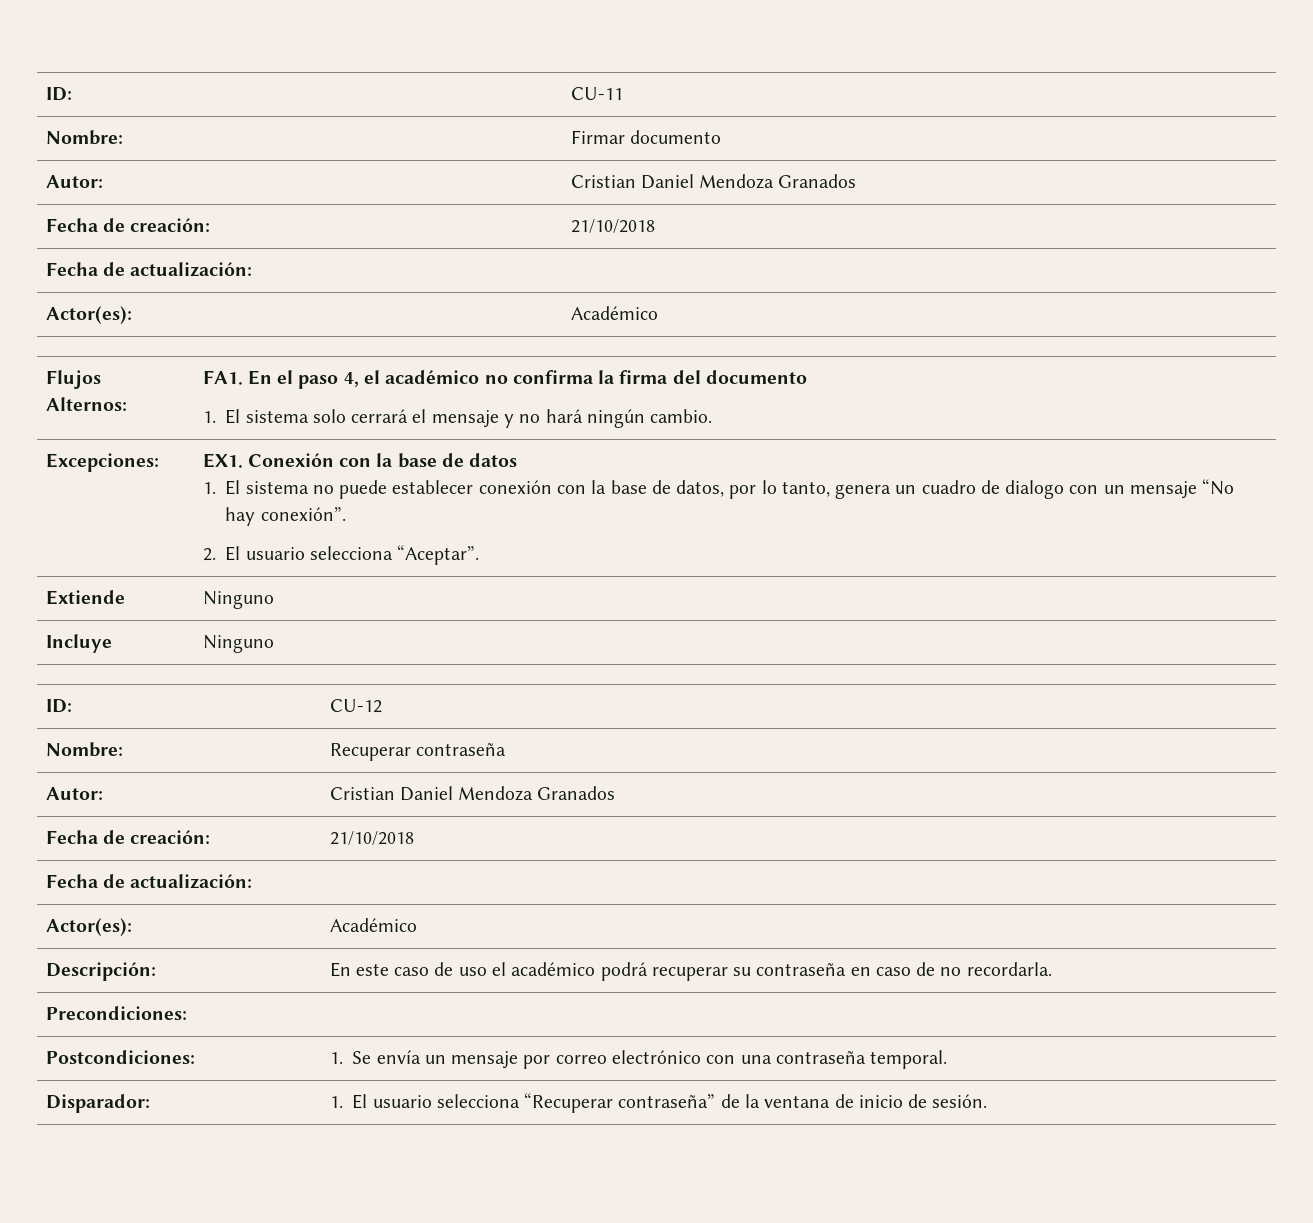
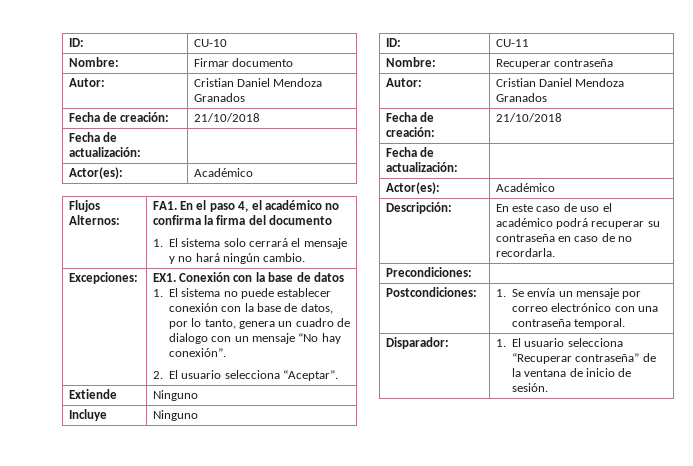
- ID: | CU-11
+ ID: | CU-10
- ID: | CU-12
+ ID: | CU-11

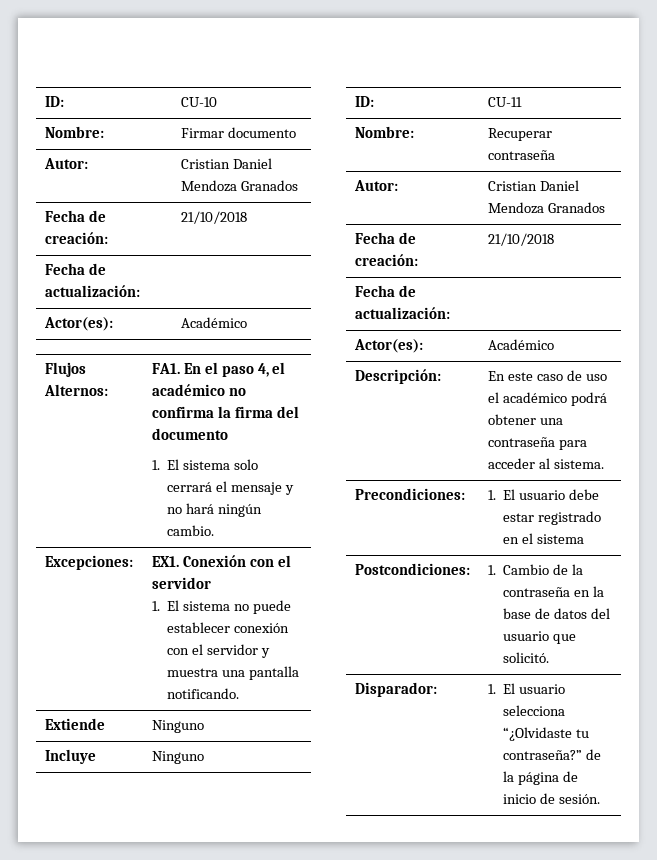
- Excepciones: | EX1. Conexión con la base de datos
- 1. El sistema no puede establecer conexión con la base de datos, por lo tanto, genera un cuadro de dialogo con un mensaje “No hay conexión”.
- 2. El usuario selecciona “Aceptar”.
+ Excepciones: | EX1. Conexión con el servidor
+ 1. El sistema no puede establecer conexión con el servidor y muestra una pantalla notificando.
- Descripción: | En este caso de uso el académico podrá recuperar su contraseña en caso de no recordarla.
- Precondiciones: |
- Postcondiciones: | 1. Se envía un mensaje por correo electrónico con una contraseña temporal.
+ Descripción: | En este caso de uso el académico podrá obtener una contraseña para acceder al sistema.
+ Precondiciones: | 1. El usuario debe estar registrado en el sistema
+ Postcondiciones: | 1. Cambio de la contraseña en la base de datos del usuario que solicitó.
- Disparador: | 1. El usuario selecciona “Recuperar contraseña” de la ventana de inicio de sesión.
+ Disparador: | 1. El usuario selecciona “¿Olvidaste tu contraseña?” de la página de inicio de sesión.

